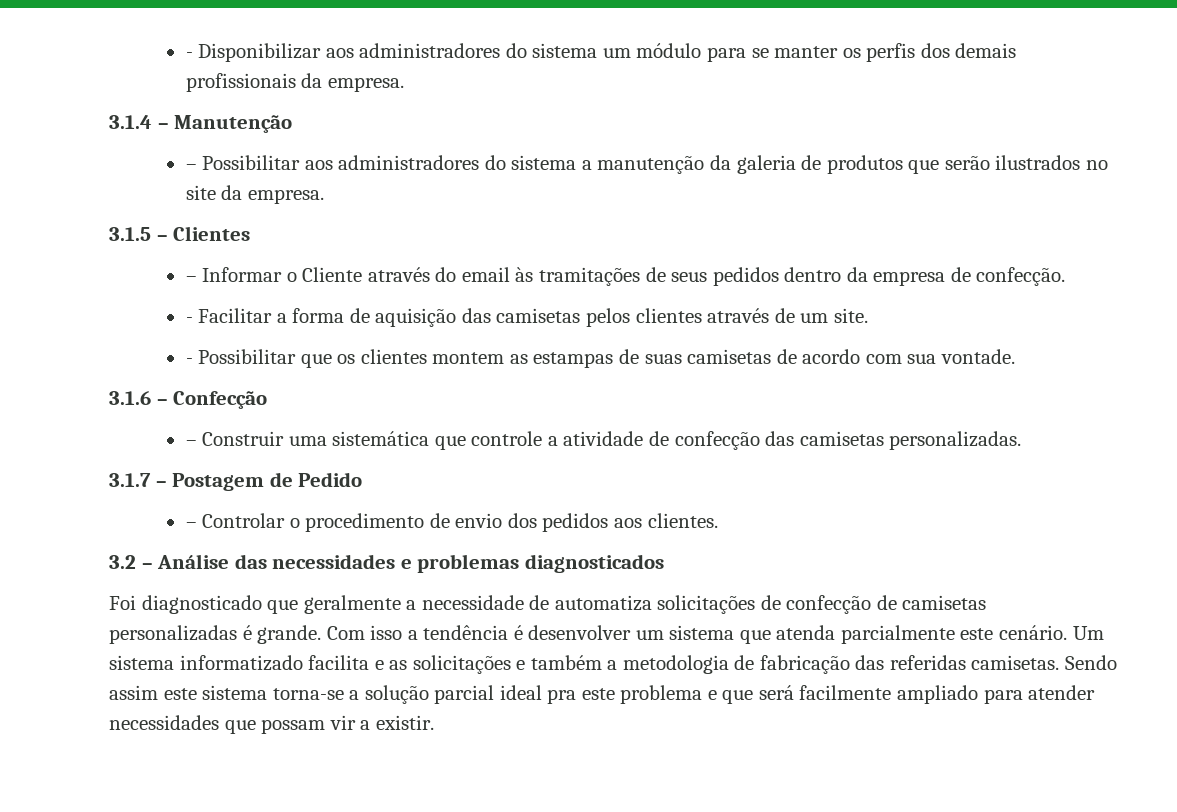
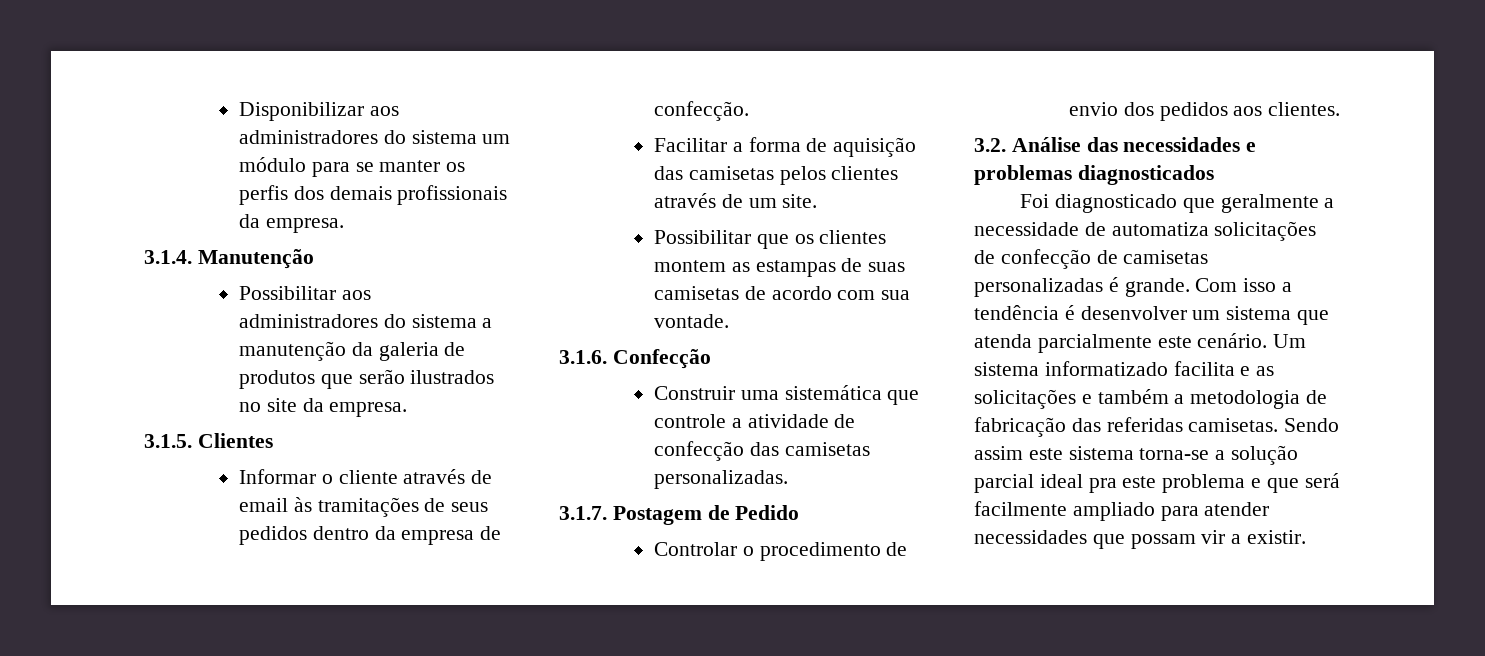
- - Disponibilizar aos administradores do sistema um módulo para se manter os perfis dos demais profissionais da empresa.
+ Disponibilizar aos administradores do sistema um módulo para se manter os perfis dos demais profissionais da empresa.
- 3.1.4 – Manutenção
+ 3.1.4. Manutenção
- – Possibilitar aos administradores do sistema a manutenção da galeria de produtos que serão ilustrados no site da empresa.
+ Possibilitar aos administradores do sistema a manutenção da galeria de produtos que serão ilustrados no site da empresa.
- 3.1.5 – Clientes
+ 3.1.5. Clientes
- – Informar o Cliente através do email às tramitações de seus pedidos dentro da empresa de confecção.
+ Informar o cliente através de email às tramitações de seus pedidos dentro da empresa de confecção.
- - Facilitar a forma de aquisição das camisetas pelos clientes através de um site.
+ Facilitar a forma de aquisição das camisetas pelos clientes através de um site.
- - Possibilitar que os clientes montem as estampas de suas camisetas de acordo com sua vontade.
+ Possibilitar que os clientes montem as estampas de suas camisetas de acordo com sua vontade.
- 3.1.6 – Confecção
+ 3.1.6. Confecção
- – Construir uma sistemática que controle a atividade de confecção das camisetas personalizadas.
+ Construir uma sistemática que controle a atividade de confecção das camisetas personalizadas.
- 3.1.7 – Postagem de Pedido
+ 3.1.7. Postagem de Pedido
- – Controlar o procedimento de envio dos pedidos aos clientes.
+ Controlar o procedimento de envio dos pedidos aos clientes.
- 3.2 – Análise das necessidades e problemas diagnosticados
+ 3.2. Análise das necessidades e problemas diagnosticados

